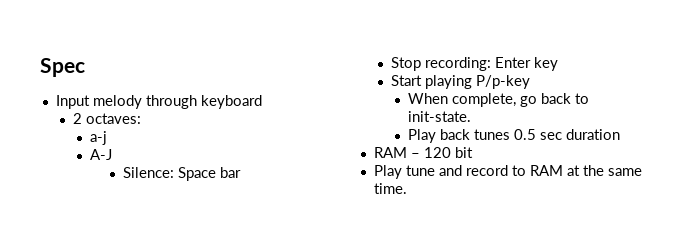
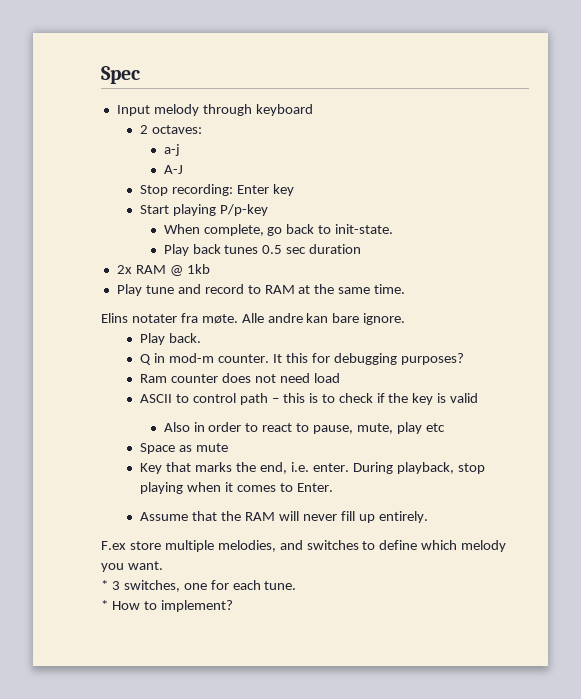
- Silence: Space bar
- RAM – 120 bit
+ 2x RAM @ 1kb
+ Elins notater fra møte. Alle andre kan bare ignore.
+ Play back.
+ Q in mod-m counter. It this for debugging purposes?
+ Ram counter does not need load
+ ASCII to control path – this is to check if the key is valid
+ Also in order to react to pause, mute, play etc
+ Space as mute
+ Key that marks the end, i.e. enter. During playback, stop playing when it comes to Enter.
+ Assume that the RAM will never fill up entirely.
+ F.ex store multiple melodies, and switches to define which melody you want.
+ * 3 switches, one for each tune.
+ * How to implement?

